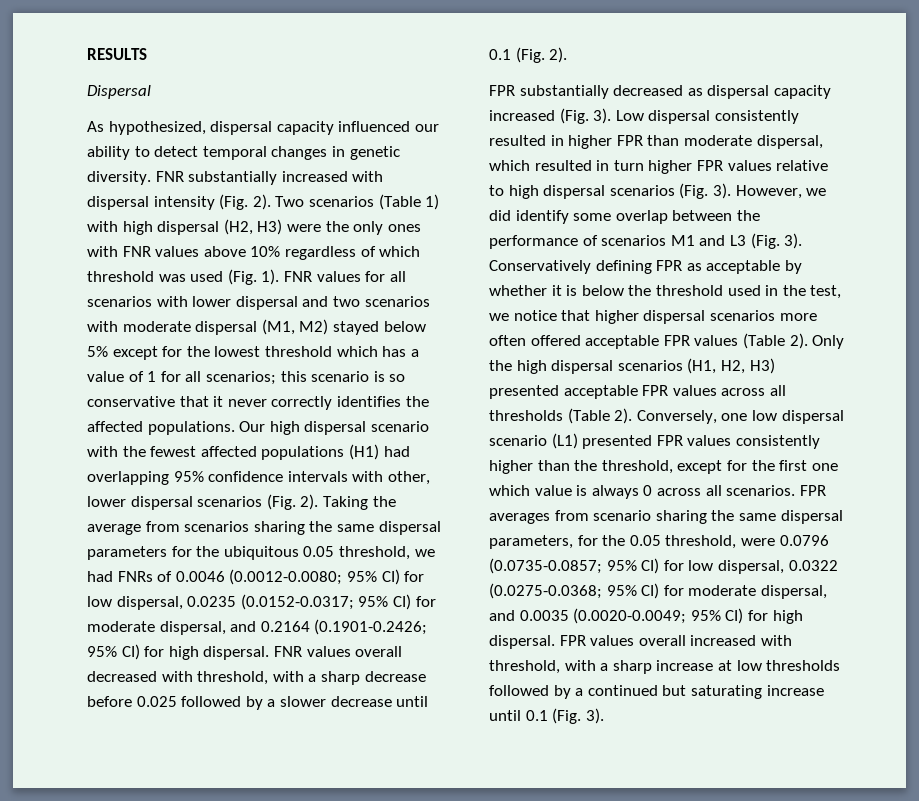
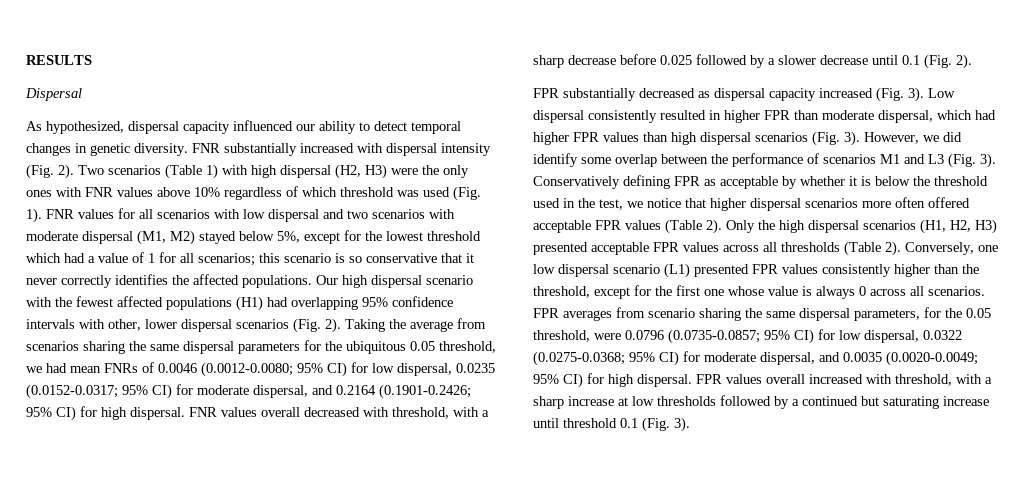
- FNR values for all scenarios with lower dispersal and two scenarios with moderate dispersal (M1, M2) stayed below 5% except for the lowest threshold which has a value of 1 for all scenarios; this scenario is so conservative that it never correctly identifies the affected populations.
+ FNR values for all scenarios with low dispersal and two scenarios with moderate dispersal (M1, M2) stayed below 5%, except for the lowest threshold which had a value of 1 for all scenarios; this scenario is so conservative that it never correctly identifies the affected populations.
- Taking the average from scenarios sharing the same dispersal parameters for the ubiquitous 0.05 threshold, we had FNRs of 0.0046 (0.0012-0.0080; 95% CI) for low dispersal, 0.0235 (0.0152-0.0317; 95% CI) for moderate dispersal, and 0.2164 (0.1901-0.2426; 95% CI) for high dispersal.
+ Taking the average from scenarios sharing the same dispersal parameters for the ubiquitous 0.05 threshold, we had mean FNRs of 0.0046 (0.0012-0.0080; 95% CI) for low dispersal, 0.0235 (0.0152-0.0317; 95% CI) for moderate dispersal, and 0.2164 (0.1901-0.2426; 95% CI) for high dispersal.
- Low dispersal consistently resulted in higher FPR than moderate dispersal, which resulted in turn higher FPR values relative to high dispersal scenarios (Fig. 3).
+ Low dispersal consistently resulted in higher FPR than moderate dispersal, which had higher FPR values than high dispersal scenarios (Fig. 3).
- Conversely, one low dispersal scenario (L1) presented FPR values consistently higher than the threshold, except for the first one which value is always 0 across all scenarios.
+ Conversely, one low dispersal scenario (L1) presented FPR values consistently higher than the threshold, except for the first one whose value is always 0 across all scenarios.
- FPR values overall increased with threshold, with a sharp increase at low thresholds followed by a continued but saturating increase until 0.1 (Fig. 3).
+ FPR values overall increased with threshold, with a sharp increase at low thresholds followed by a continued but saturating increase until threshold 0.1 (Fig. 3).

